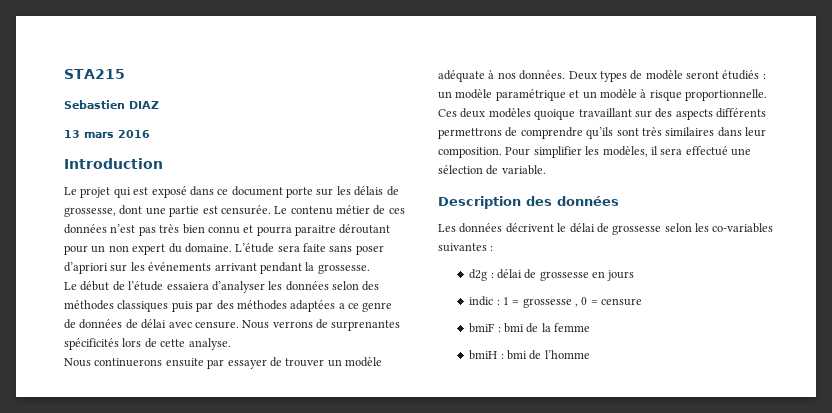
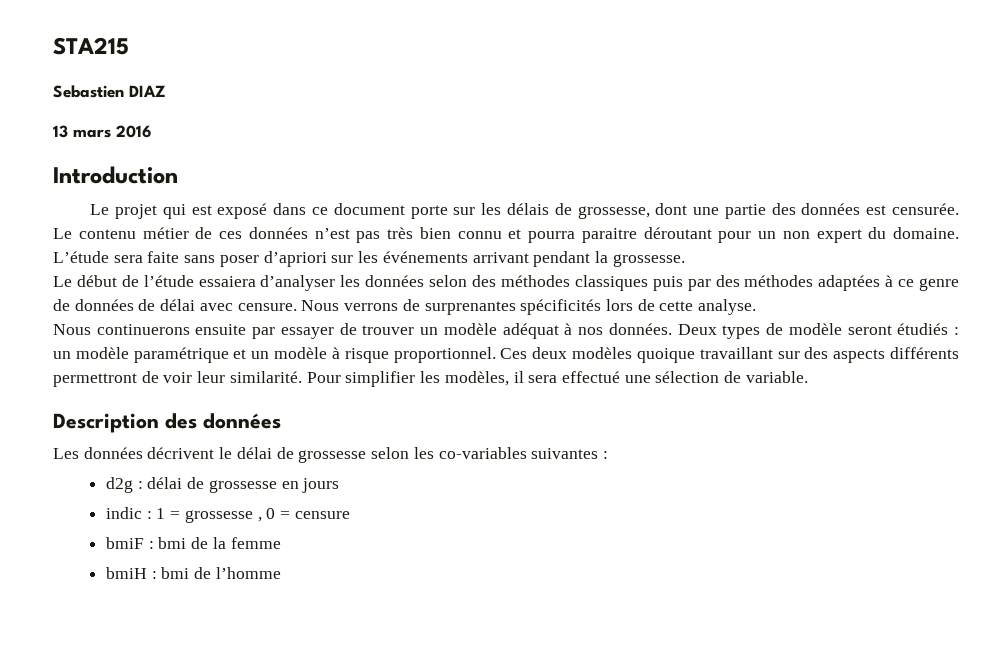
- Le projet qui est exposé dans ce document porte sur les délais de grossesse, dont une partie est censurée.
+ Le projet qui est exposé dans ce document porte sur les délais de grossesse, dont une partie des données est censurée.
- Le début de l’étude essaiera d’analyser les données selon des méthodes classiques puis par des méthodes adaptées a ce genre de données de délai avec censure.
+ Le début de l’étude essaiera d’analyser les données selon des méthodes classiques puis par des méthodes adaptées à ce genre de données de délai avec censure.
- Nous continuerons ensuite par essayer de trouver un modèle adéquate à nos données.
+ Nous continuerons ensuite par essayer de trouver un modèle adéquat à nos données.
- Deux types de modèle seront étudiés : un modèle paramétrique et un modèle à risque proportionnelle.
+ Deux types de modèle seront étudiés : un modèle paramétrique et un modèle à risque proportionnel.
- Ces deux modèles quoique travaillant sur des aspects différents permettrons de comprendre qu’ils sont très similaires dans leur composition.
+ Ces deux modèles quoique travaillant sur des aspects différents permettront de voir leur similarité.

